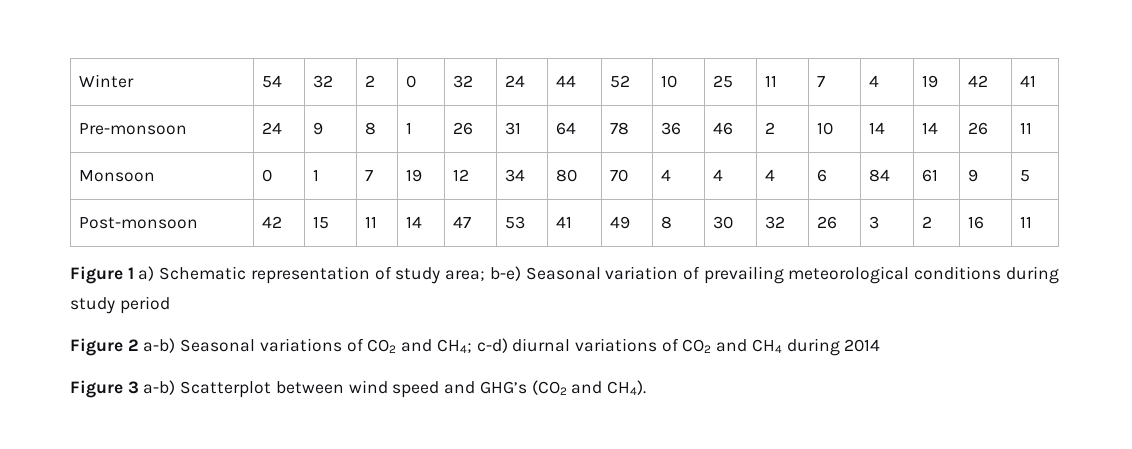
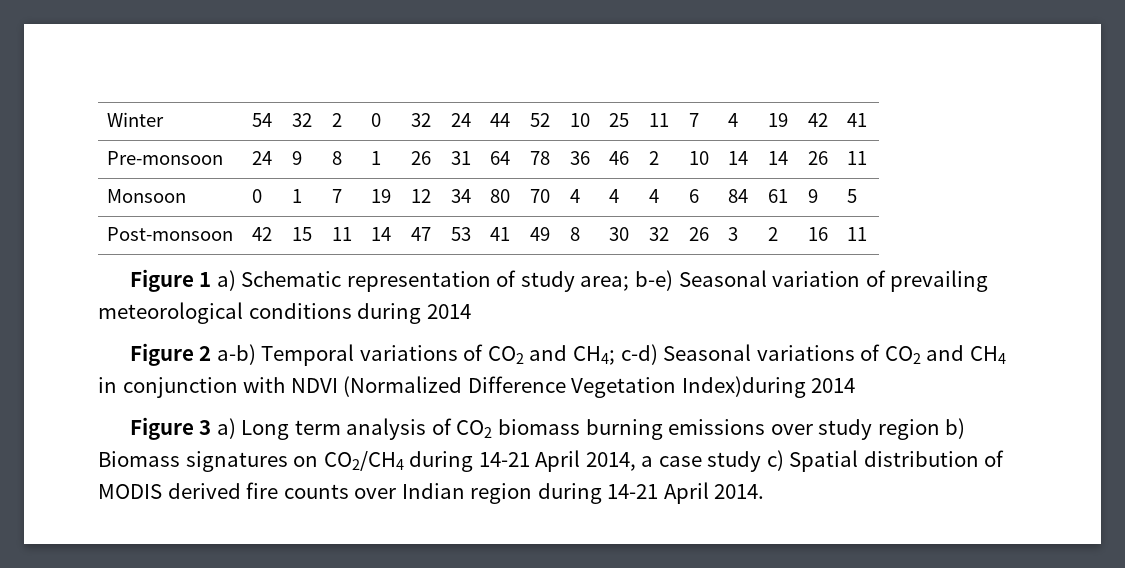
- Figure 1 a) Schematic representation of study area; b-e) Seasonal variation of prevailing meteorological conditions during study period
+ Figure 1 a) Schematic representation of study area; b-e) Seasonal variation of prevailing meteorological conditions during 2014
- Figure 2 a-b) Seasonal variations of CO2 and CH4; c-d) diurnal variations of CO2 and CH4 during 2014
- Figure 3 a-b) Scatterplot between wind speed and GHG’s (CO2 and CH4).
+ Figure 2 a-b) Temporal variations of CO2 and CH4; c-d) Seasonal variations of CO2 and CH4 in conjunction with NDVI (Normalized Difference Vegetation Index)during 2014
+ Figure 3 a) Long term analysis of CO2 biomass burning emissions over study region b) Biomass signatures on CO2/CH4 during 14-21 April 2014, a case study c) Spatial distribution of MODIS derived fire counts over Indian region during 14-21 April 2014.

